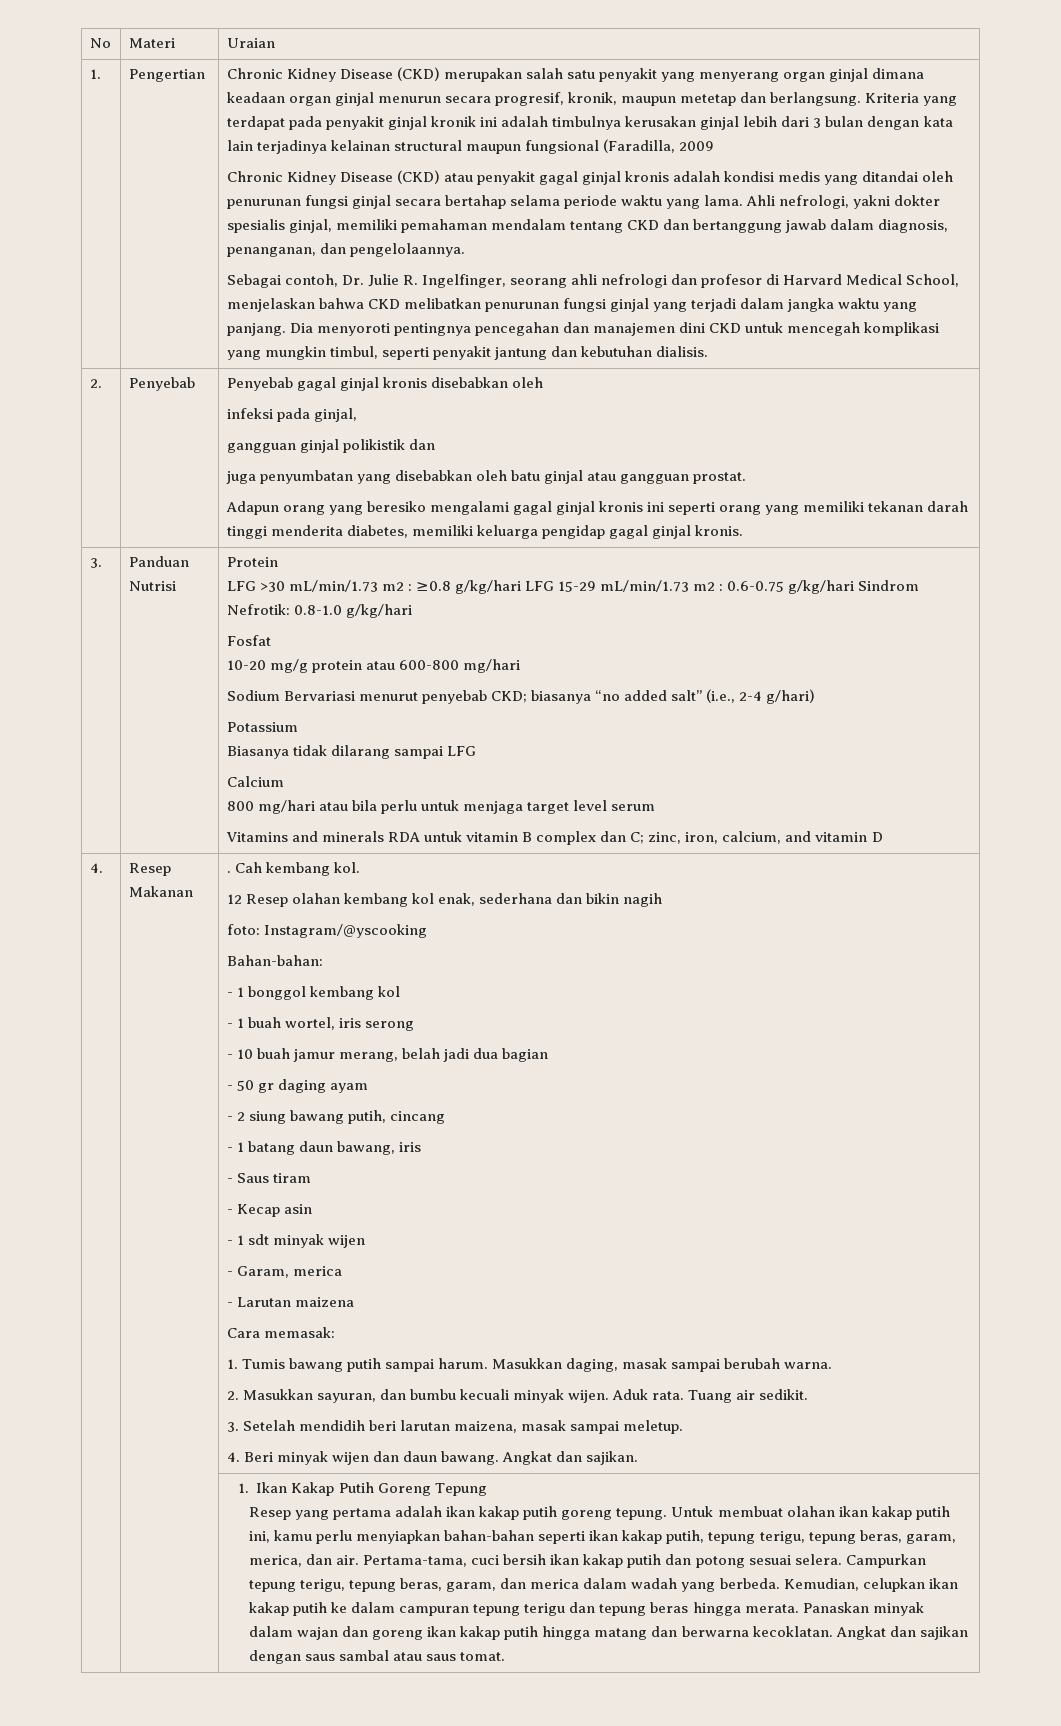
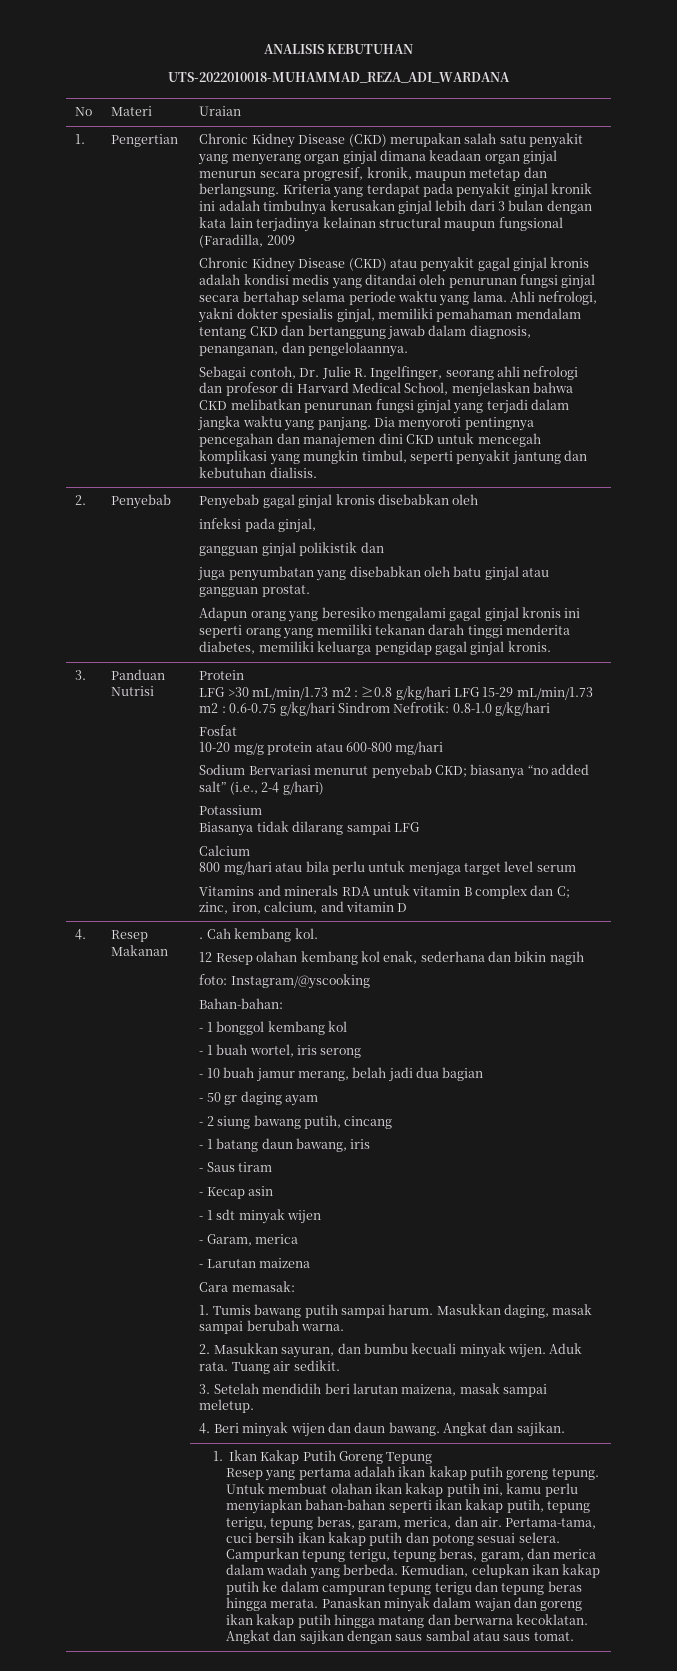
+ ANALISIS KEBUTUHAN
+ UTS-2022010018-MUHAMMAD_REZA_ADI_WARDANA

